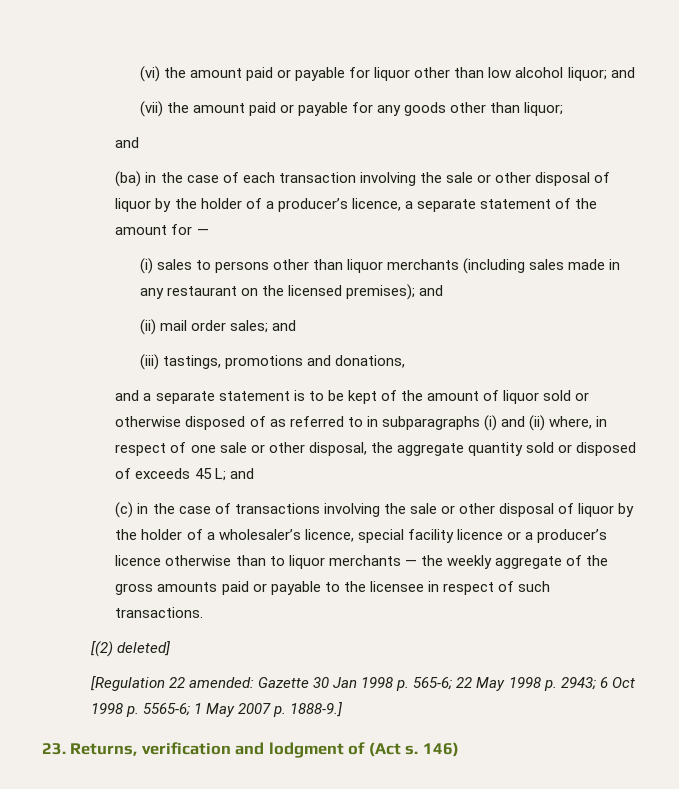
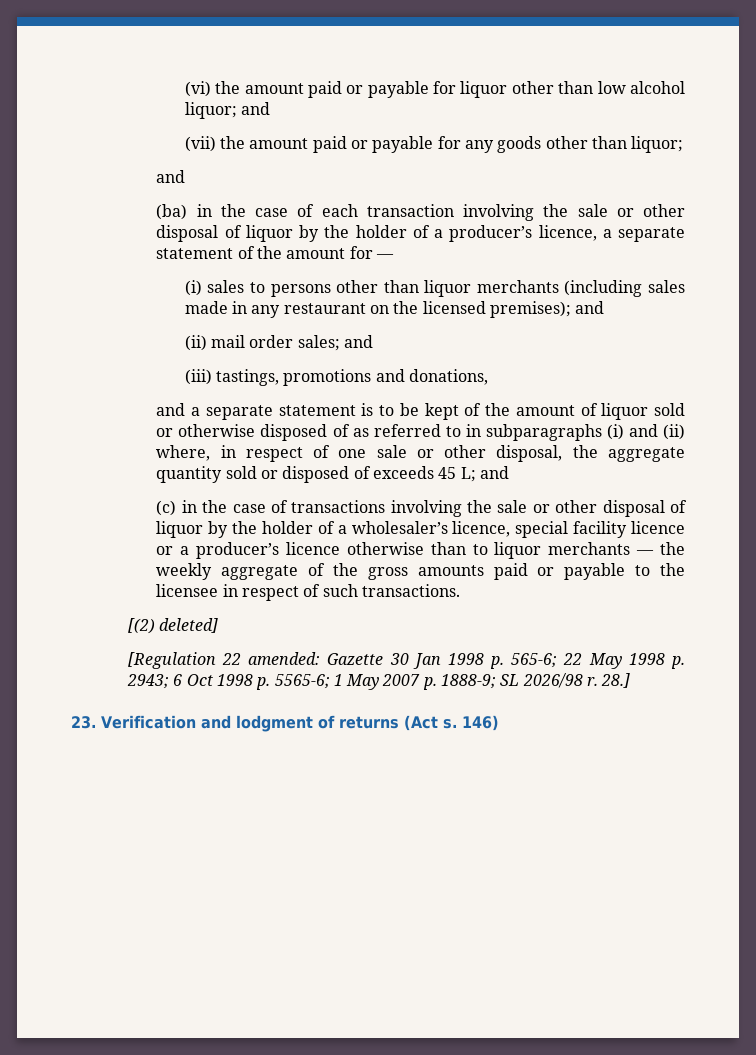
- [Regulation 22 amended: Gazette 30 Jan 1998 p. 565-6; 22 May 1998 p. 2943; 6 Oct 1998 p. 5565-6; 1 May 2007 p. 1888-9.]
+ [Regulation 22 amended: Gazette 30 Jan 1998 p. 565-6; 22 May 1998 p. 2943; 6 Oct 1998 p. 5565-6; 1 May 2007 p. 1888-9; SL 2026/98 r. 28.]
- 23. Returns, verification and lodgment of (Act s.
+ 23. Verification and lodgment of returns (Act s.

